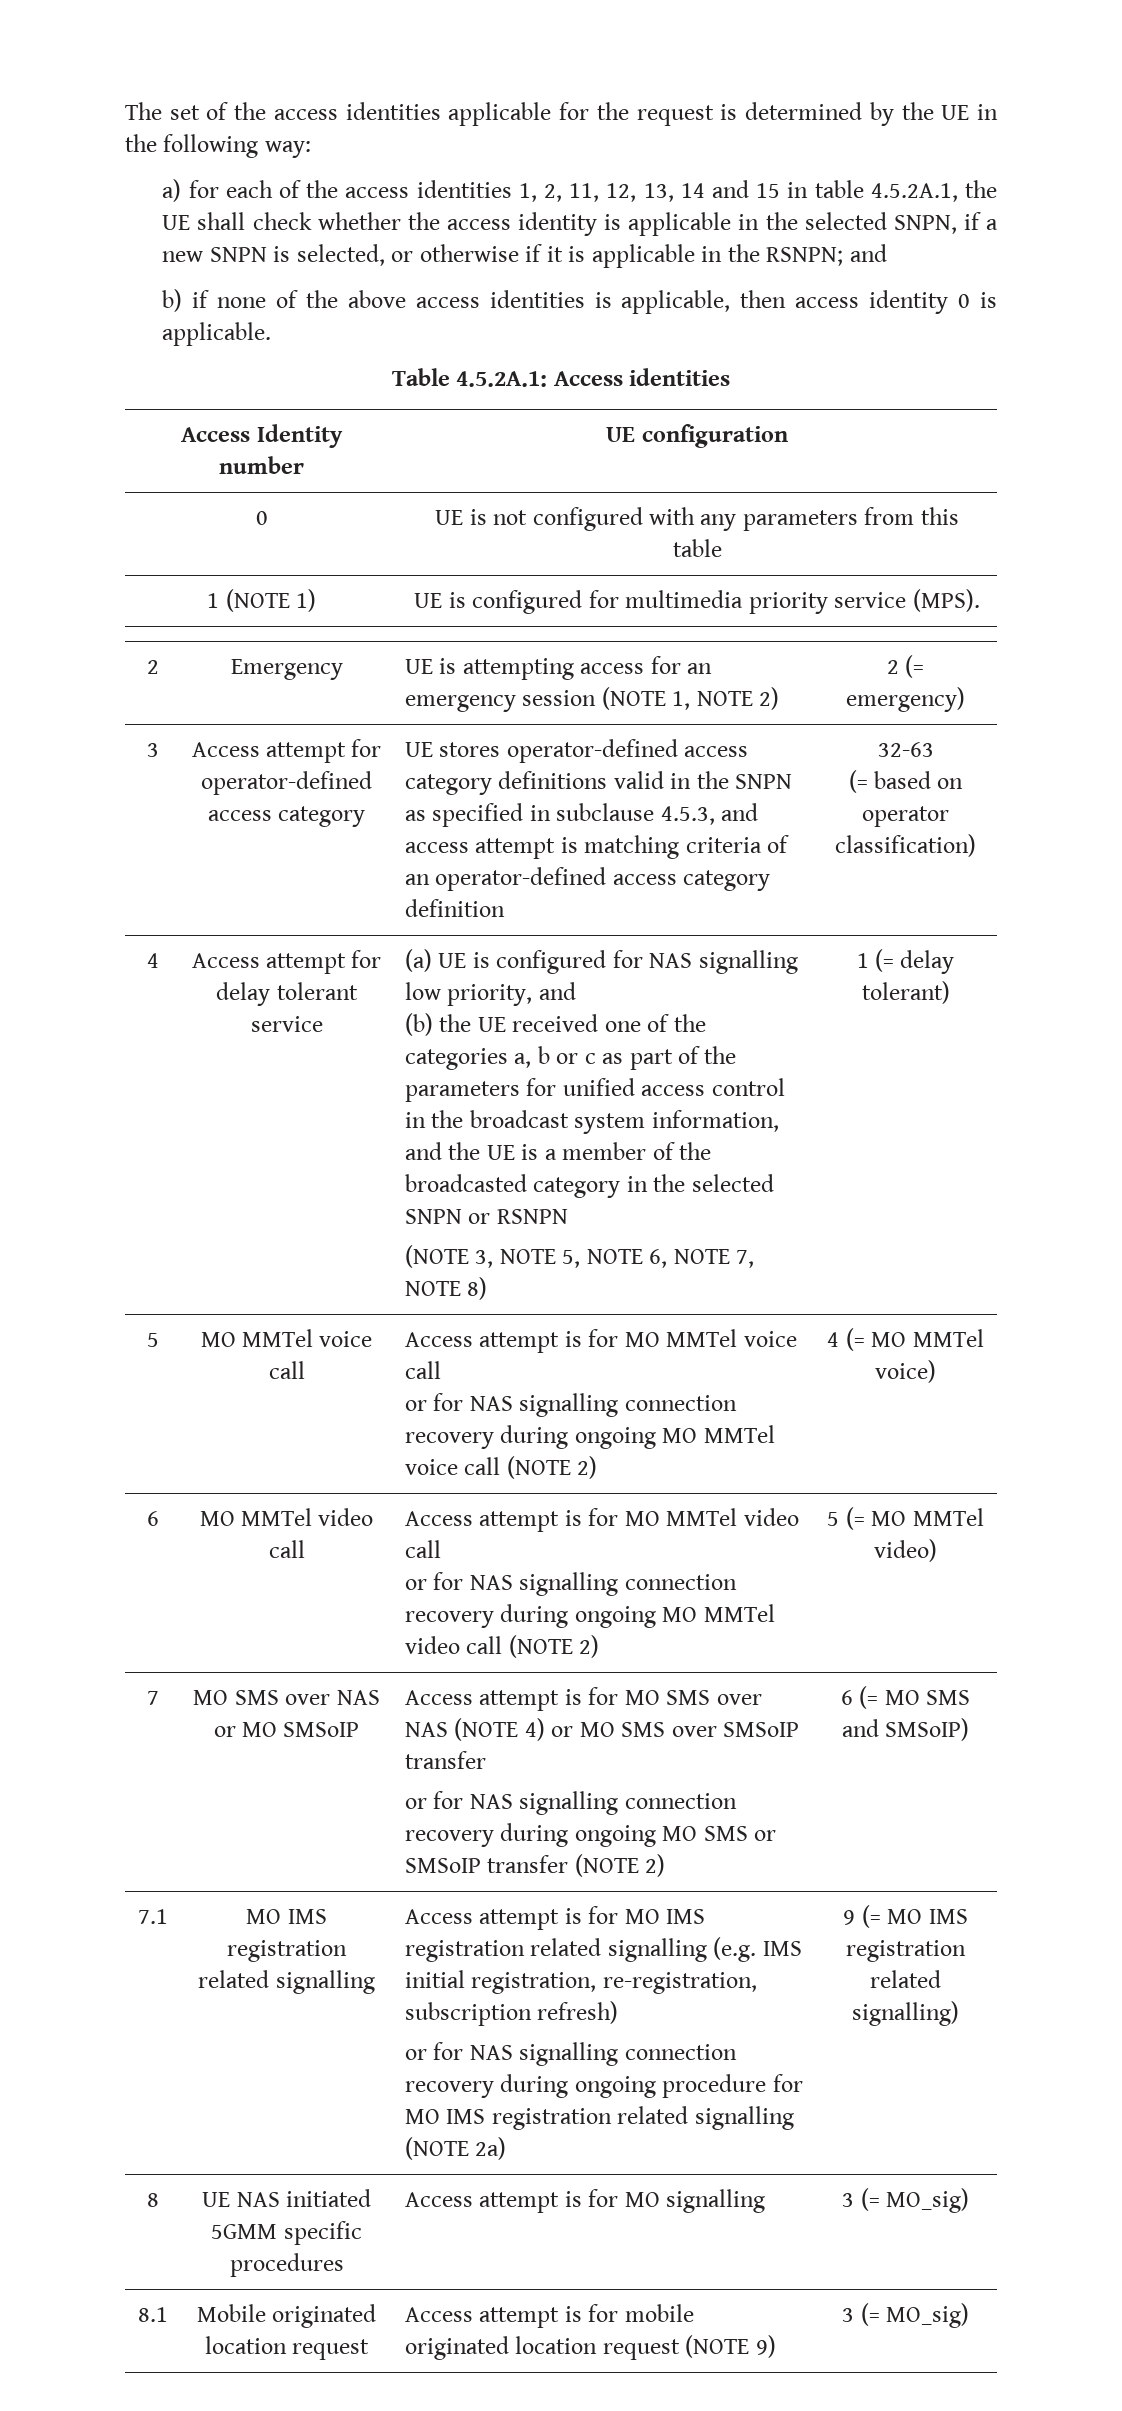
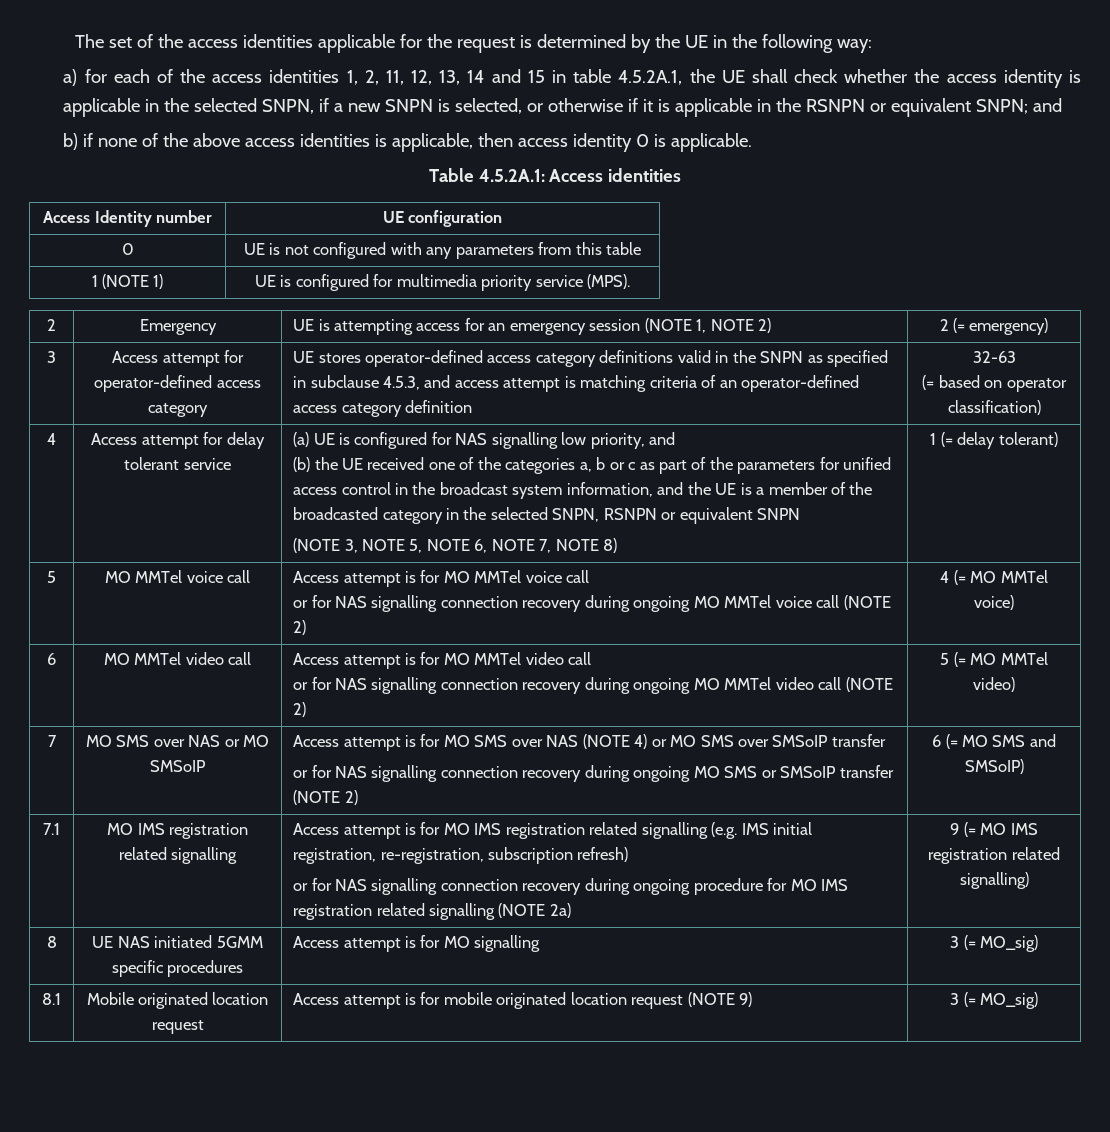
- a) for each of the access identities 1, 2, 11, 12, 13, 14 and 15 in table 4.5.2A.1, the UE shall check whether the access identity is applicable in the selected SNPN, if a new SNPN is selected, or otherwise if it is applicable in the RSNPN; and
+ a) for each of the access identities 1, 2, 11, 12, 13, 14 and 15 in table 4.5.2A.1, the UE shall check whether the access identity is applicable in the selected SNPN, if a new SNPN is selected, or otherwise if it is applicable in the RSNPN or equivalent SNPN; and
- (b) the UE received one of the categories a, b or c as part of the parameters for unified access control in the broadcast system information, and the UE is a member of the broadcasted category in the selected SNPN or RSNPN
+ (b) the UE received one of the categories a, b or c as part of the parameters for unified access control in the broadcast system information, and the UE is a member of the broadcasted category in the selected SNPN, RSNPN or equivalent SNPN

